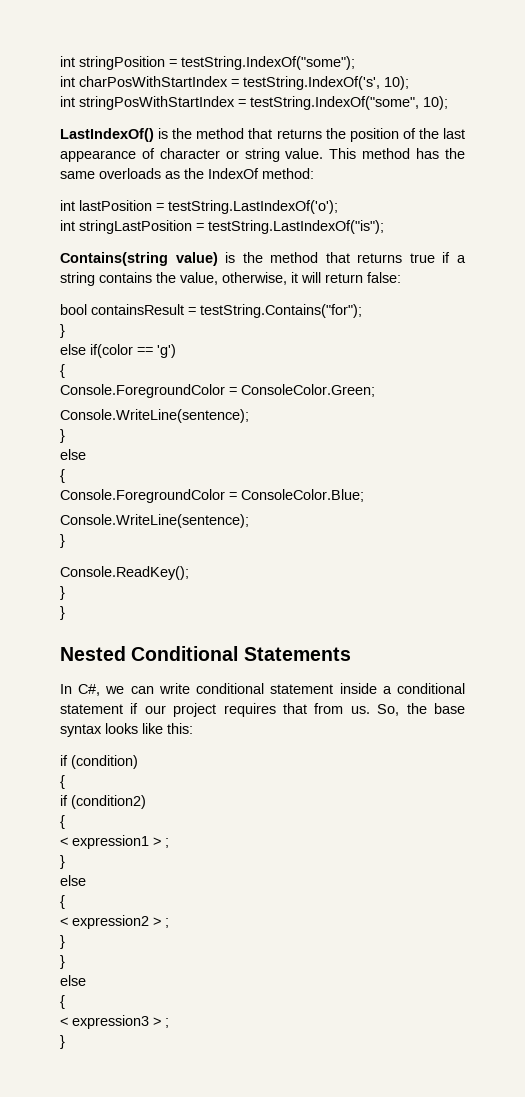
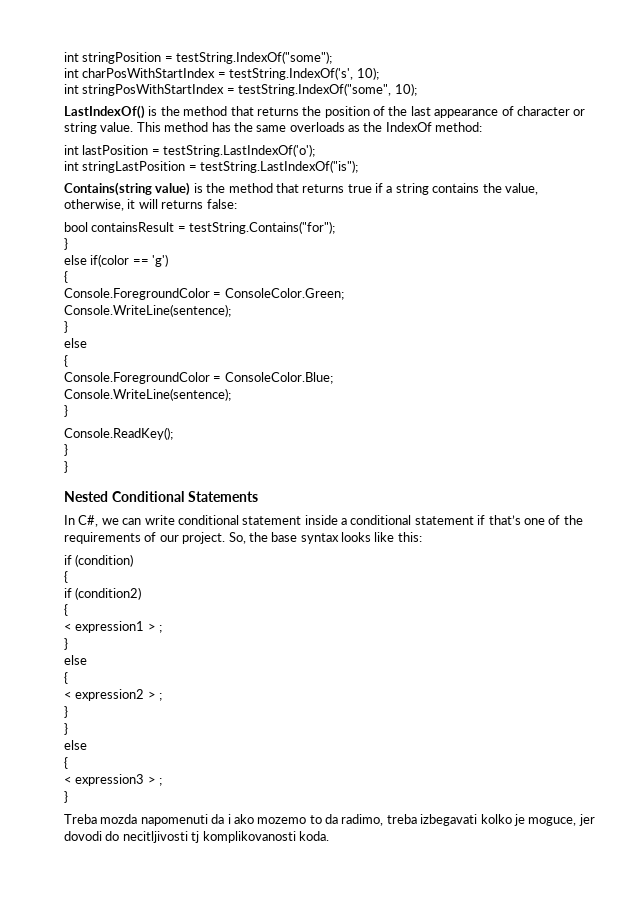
- Contains(string value) is the method that returns true if a string contains the value, otherwise, it will return false:
+ Contains(string value) is the method that returns true if a string contains the value, otherwise, it will returns false:
- In C#, we can write conditional statement inside a conditional statement if our project requires that from us.
+ In C#, we can write conditional statement inside a conditional statement if that’s one of the requirements of our project.
+ Treba mozda napomenuti da i ako mozemo to da radimo, treba izbegavati kolko je moguce, jer dovodi do necitljivosti tj komplikovanosti koda.

